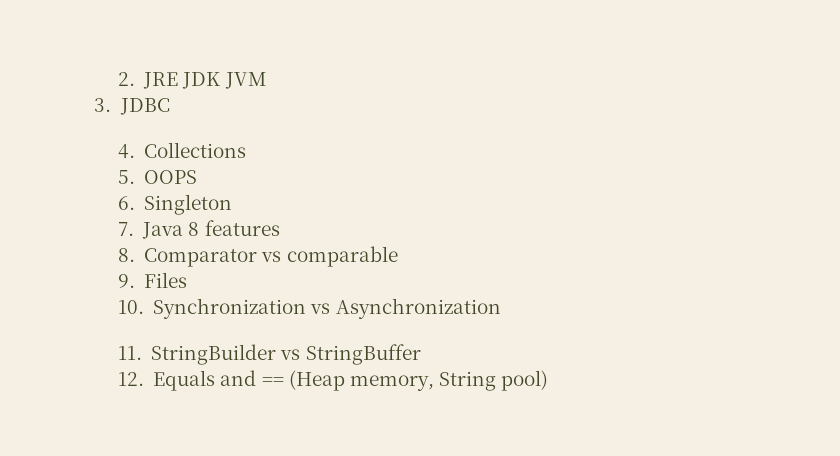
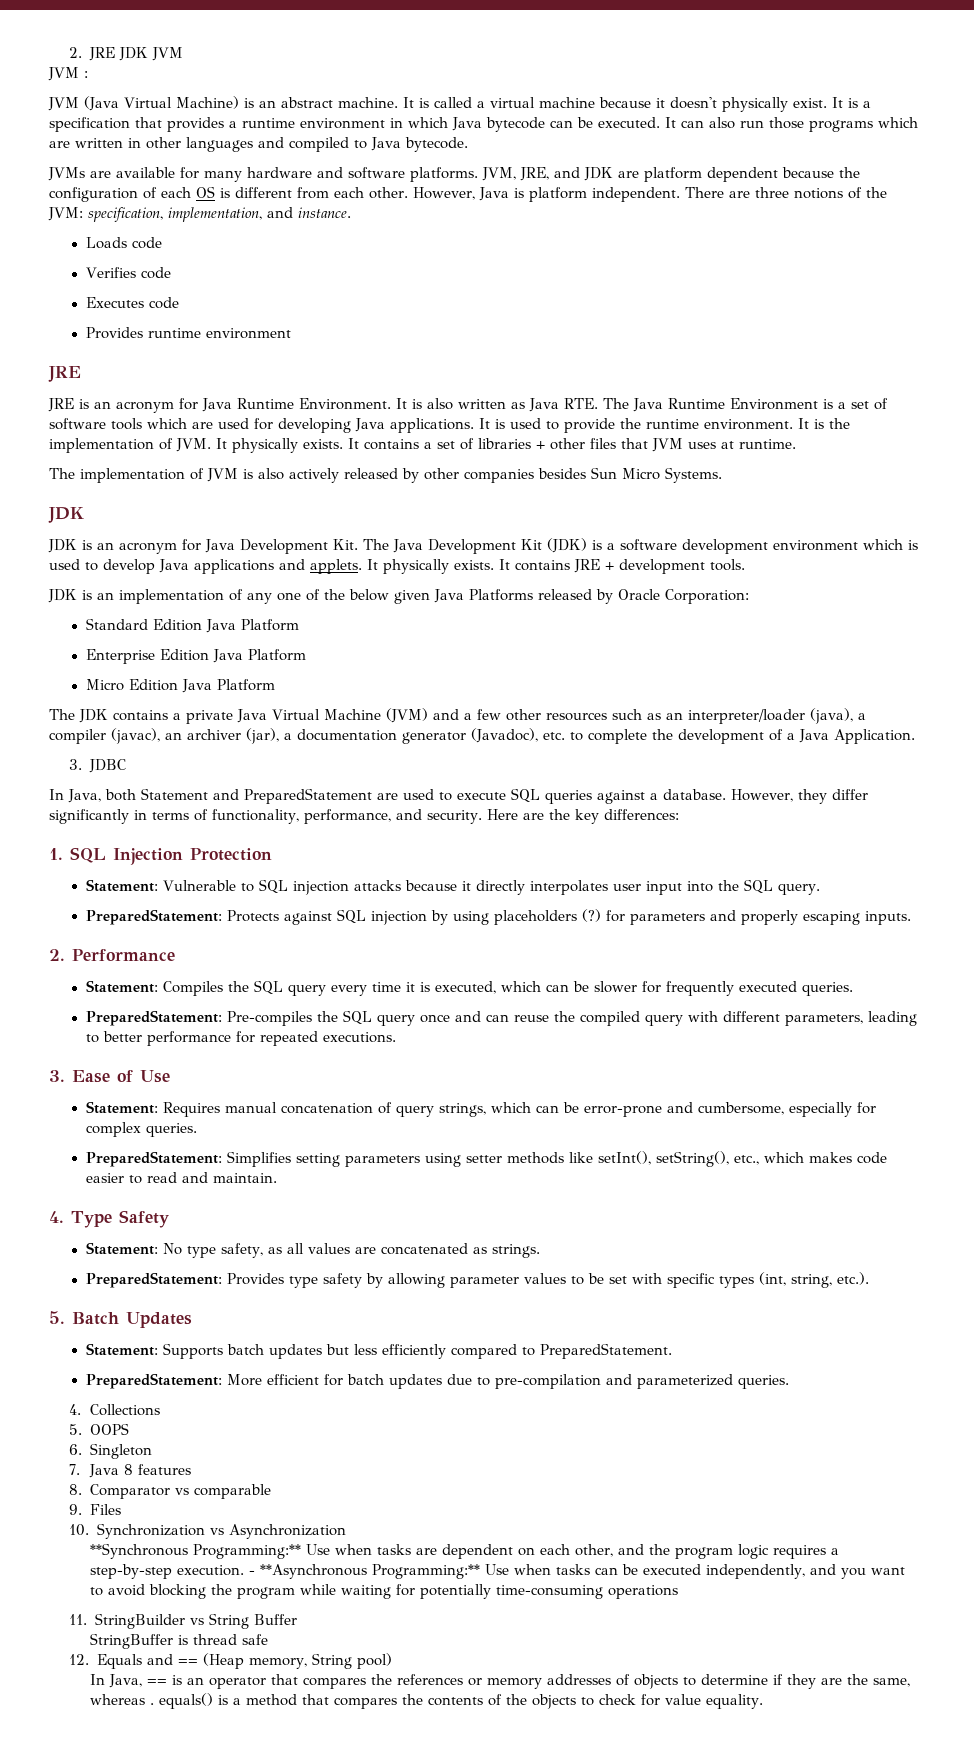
+ JVM :
+ JVM (Java Virtual Machine) is an abstract machine. It is called a virtual machine because it doesn't physically exist. It is a specification that provides a runtime environment in which Java bytecode can be executed. It can also run those programs which are written in other languages and compiled to Java bytecode.
+ JVMs are available for many hardware and software platforms. JVM, JRE, and JDK are platform dependent because the configuration of each OS is different from each other. However, Java is platform independent. There are three notions of the JVM: specification, implementation, and instance.
+ Loads code
+ Verifies code
+ Executes code
+ Provides runtime environment
+ JRE
+ JRE is an acronym for Java Runtime Environment. It is also written as Java RTE. The Java Runtime Environment is a set of software tools which are used for developing Java applications. It is used to provide the runtime environment. It is the implementation of JVM. It physically exists. It contains a set of libraries + other files that JVM uses at runtime.
+ The implementation of JVM is also actively released by other companies besides Sun Micro Systems.
+ JDK
+ JDK is an acronym for Java Development Kit. The Java Development Kit (JDK) is a software development environment which is used to develop Java applications and applets. It physically exists. It contains JRE + development tools.
+ JDK is an implementation of any one of the below given Java Platforms released by Oracle Corporation:
+ Standard Edition Java Platform
+ Enterprise Edition Java Platform
+ Micro Edition Java Platform
+ The JDK contains a private Java Virtual Machine (JVM) and a few other resources such as an interpreter/loader (java), a compiler (javac), an archiver (jar), a documentation generator (Javadoc), etc. to complete the development of a Java Application.
  3. JDBC
+ In Java, both Statement and PreparedStatement are used to execute SQL queries against a database. However, they differ significantly in terms of functionality, performance, and security. Here are the key differences:
+ 1. SQL Injection Protection
+ Statement: Vulnerable to SQL injection attacks because it directly interpolates user input into the SQL query.
+ PreparedStatement: Protects against SQL injection by using placeholders (?) for parameters and properly escaping inputs.
+ 2. Performance
+ Statement: Compiles the SQL query every time it is executed, which can be slower for frequently executed queries.
+ PreparedStatement: Pre-compiles the SQL query once and can reuse the compiled query with different parameters, leading to better performance for repeated executions.
+ 3. Ease of Use
+ Statement: Requires manual concatenation of query strings, which can be error-prone and cumbersome, especially for complex queries.
+ PreparedStatement: Simplifies setting parameters using setter methods like setInt(), setString(), etc., which makes code easier to read and maintain.
+ 4. Type Safety
+ Statement: No type safety, as all values are concatenated as strings.
+ PreparedStatement: Provides type safety by allowing parameter values to be set with specific types (int, string, etc.).
+ 5. Batch Updates
+ Statement: Supports batch updates but less efficiently compared to PreparedStatement.
+ PreparedStatement: More efficient for batch updates due to pre-compilation and parameterized queries.
+ **Synchronous Programming:** Use when tasks are dependent on each other, and the program logic requires a step-by-step execution. - **Asynchronous Programming:** Use when tasks can be executed independently, and you want to avoid blocking the program while waiting for potentially time-consuming operations
- 11. StringBuilder vs StringBuffer
+ 11. StringBuilder vs String Buffer
+ StringBuffer is thread safe
+ In Java, == is an operator that compares the references or memory addresses of objects to determine if they are the same, whereas . equals() is a method that compares the contents of the objects to check for value equality.

